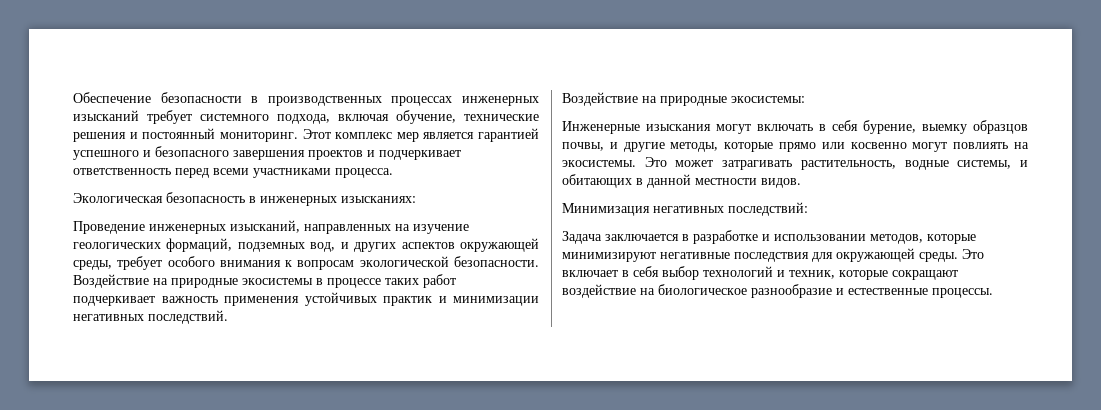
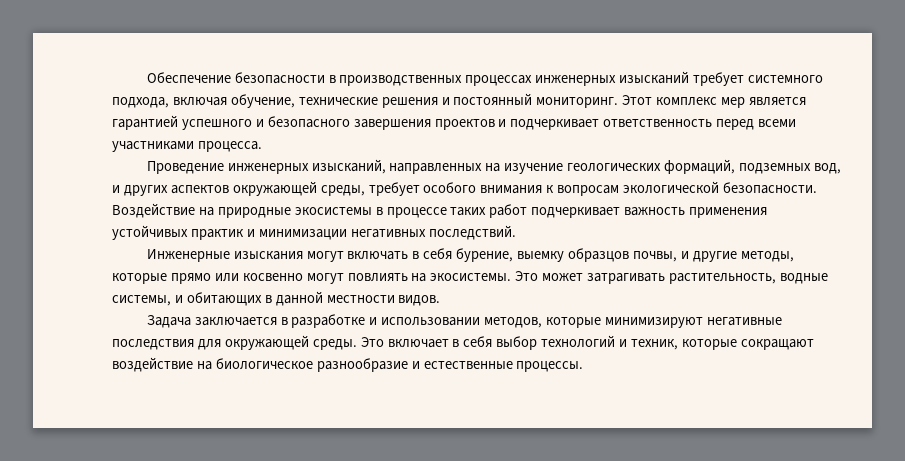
- Экологическая безопасность в инженерных изысканиях:
- Воздействие на природные экосистемы:
- Минимизация негативных последствий:

